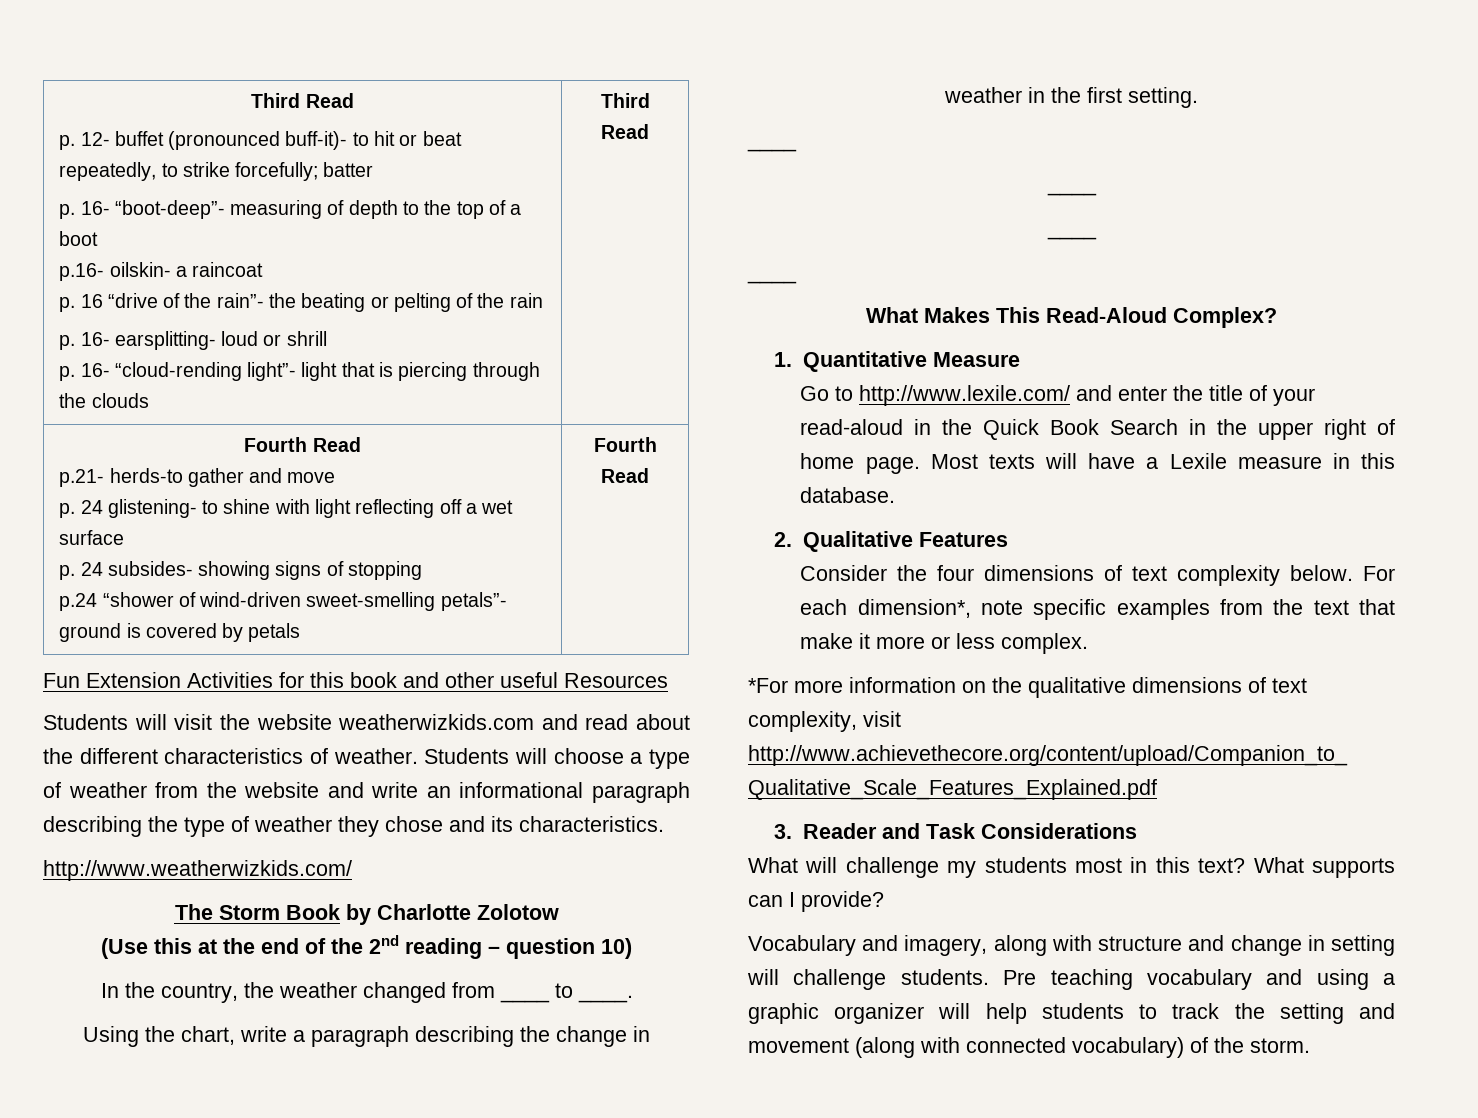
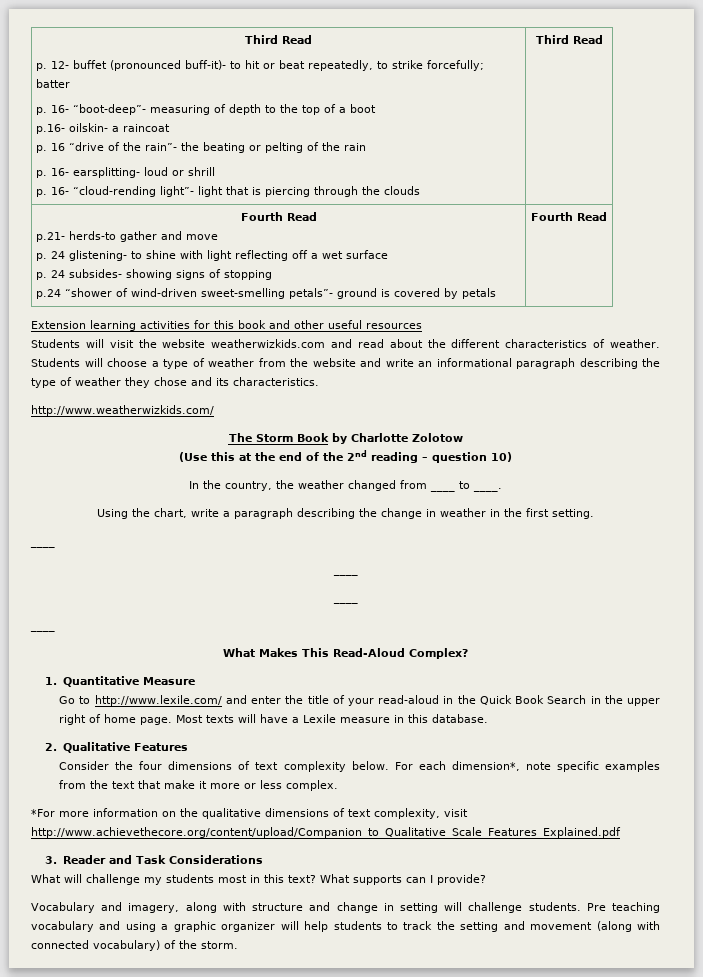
- Fun Extension Activities for this book and other useful Resources
+ Extension learning activities for this book and other useful resources

